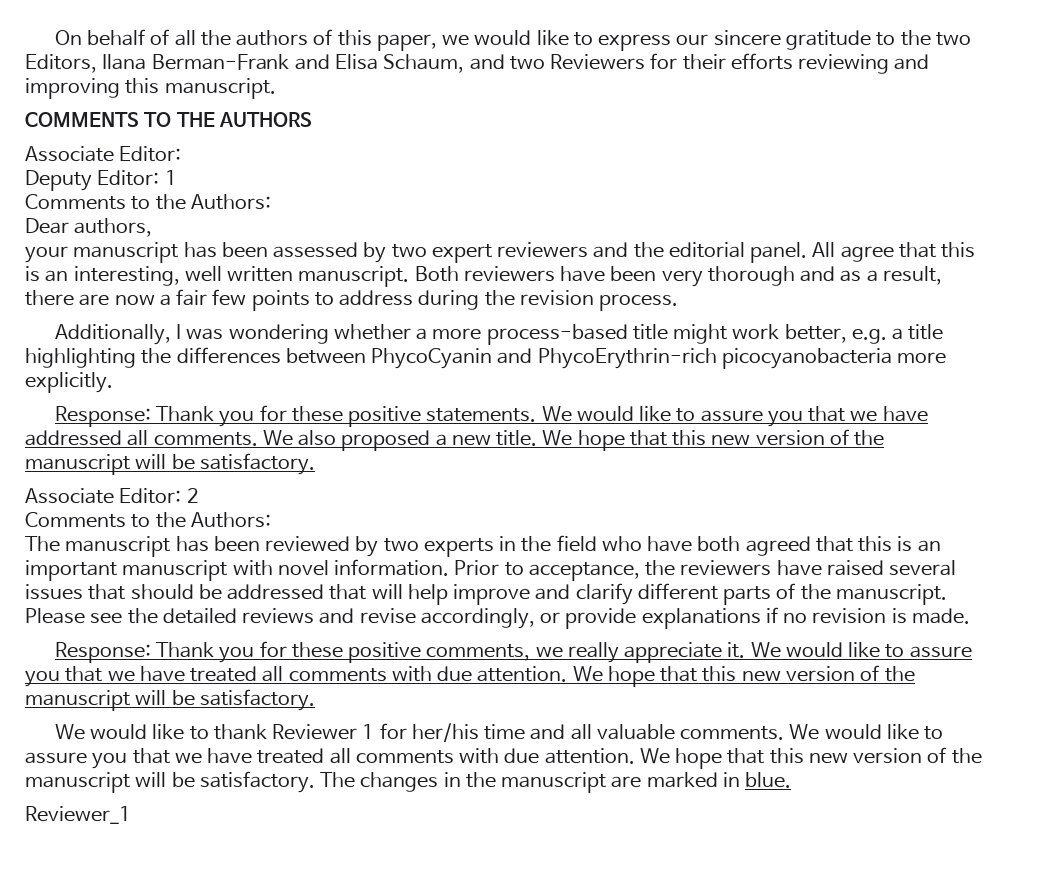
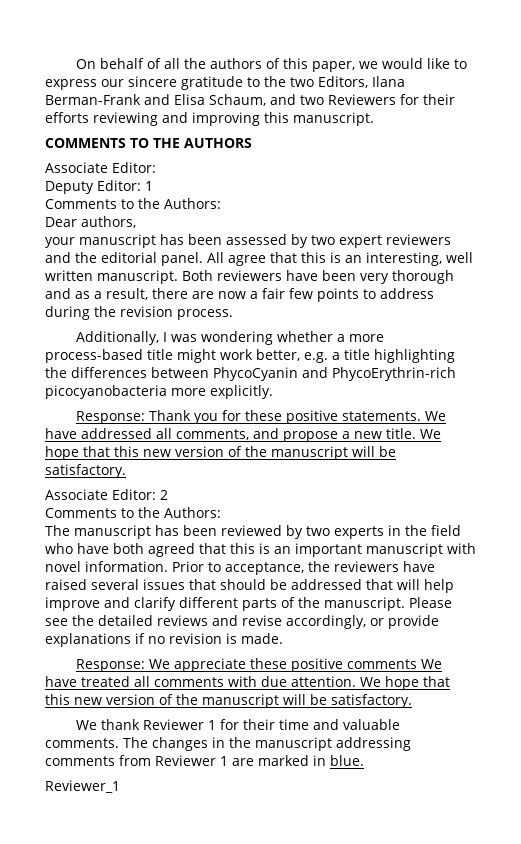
- We would like to assure you that we have addressed all comments. We also proposed a new title.
+ We have addressed all comments, and propose a new title.
- Response: Thank you for these positive comments, we really appreciate it. We would like to assure you that we have treated all comments with due attention.
+ Response: We appreciate these positive comments We have treated all comments with due attention.
- We would like to thank Reviewer 1 for her/his time and all valuable comments. We would like to assure you that we have treated all comments with due attention. We hope that this new version of the manuscript will be satisfactory.
+ We thank Reviewer 1 for their time and valuable comments.
- The changes in the manuscript are marked in blue.
+ The changes in the manuscript addressing comments from Reviewer 1 are marked in blue.

